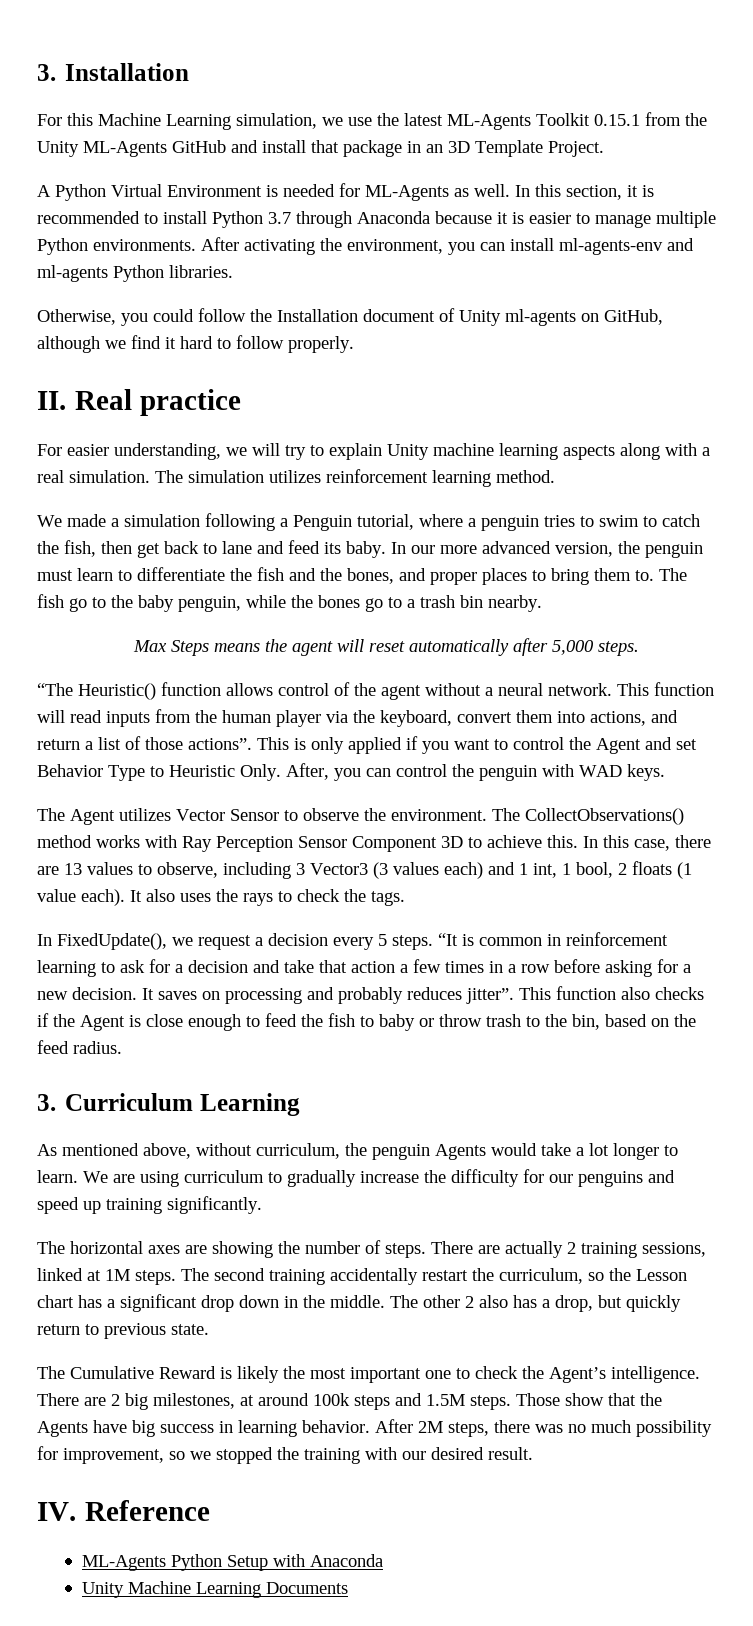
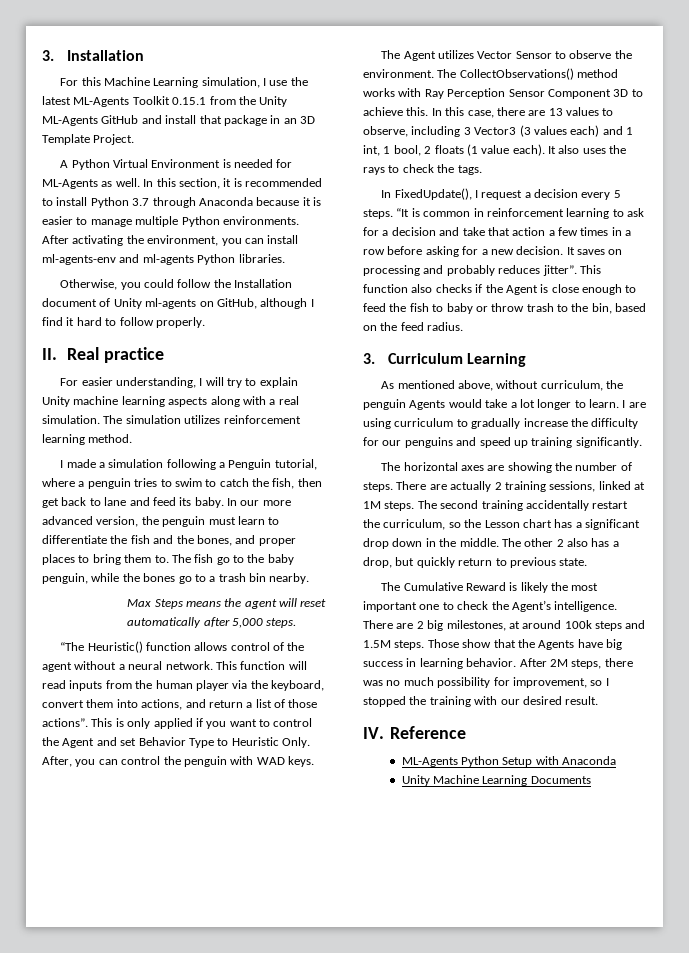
- For this Machine Learning simulation, we use the latest ML-Agents Toolkit 0.15.1 from the Unity ML-Agents GitHub and install that package in an 3D Template Project.
+ For this Machine Learning simulation, I use the latest ML-Agents Toolkit 0.15.1 from the Unity ML-Agents GitHub and install that package in an 3D Template Project.
- Otherwise, you could follow the Installation document of Unity ml-agents on GitHub, although we find it hard to follow properly.
+ Otherwise, you could follow the Installation document of Unity ml-agents on GitHub, although I find it hard to follow properly.
- For easier understanding, we will try to explain Unity machine learning aspects along with a real simulation.
+ For easier understanding, I will try to explain Unity machine learning aspects along with a real simulation.
- We made a simulation following a Penguin tutorial, where a penguin tries to swim to catch the fish, then get back to lane and feed its baby.
+ I made a simulation following a Penguin tutorial, where a penguin tries to swim to catch the fish, then get back to lane and feed its baby.
- In FixedUpdate(), we request a decision every 5 steps.
+ In FixedUpdate(), I request a decision every 5 steps.
- We are using curriculum to gradually increase the difficulty for our penguins and speed up training significantly.
+ I are using curriculum to gradually increase the difficulty for our penguins and speed up training significantly.
- After 2M steps, there was no much possibility for improvement, so we stopped the training with our desired result.
+ After 2M steps, there was no much possibility for improvement, so I stopped the training with our desired result.

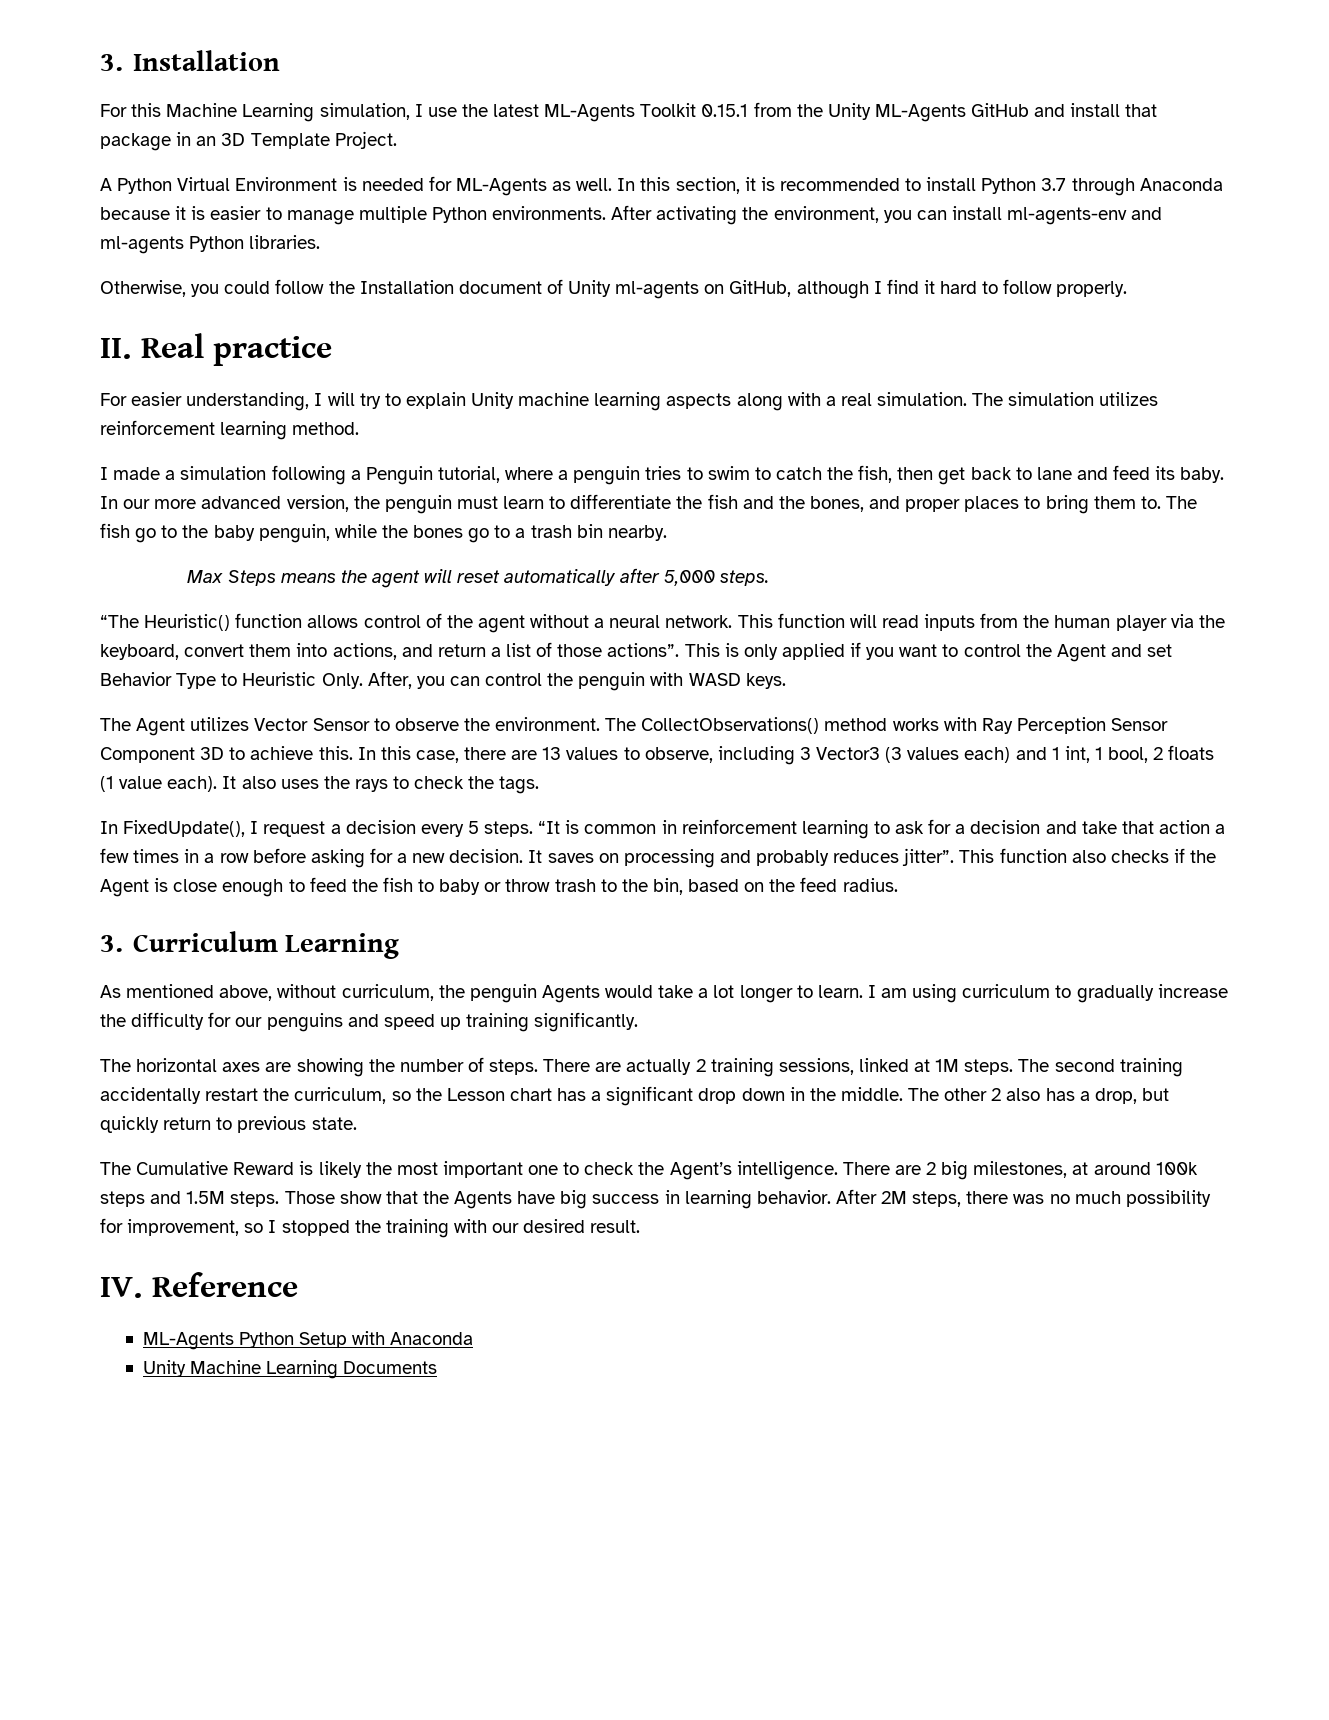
- After, you can control the penguin with WAD keys.
+ After, you can control the penguin with WASD keys.
- I are using curriculum to gradually increase the difficulty for our penguins and speed up training significantly.
+ I am using curriculum to gradually increase the difficulty for our penguins and speed up training significantly.

